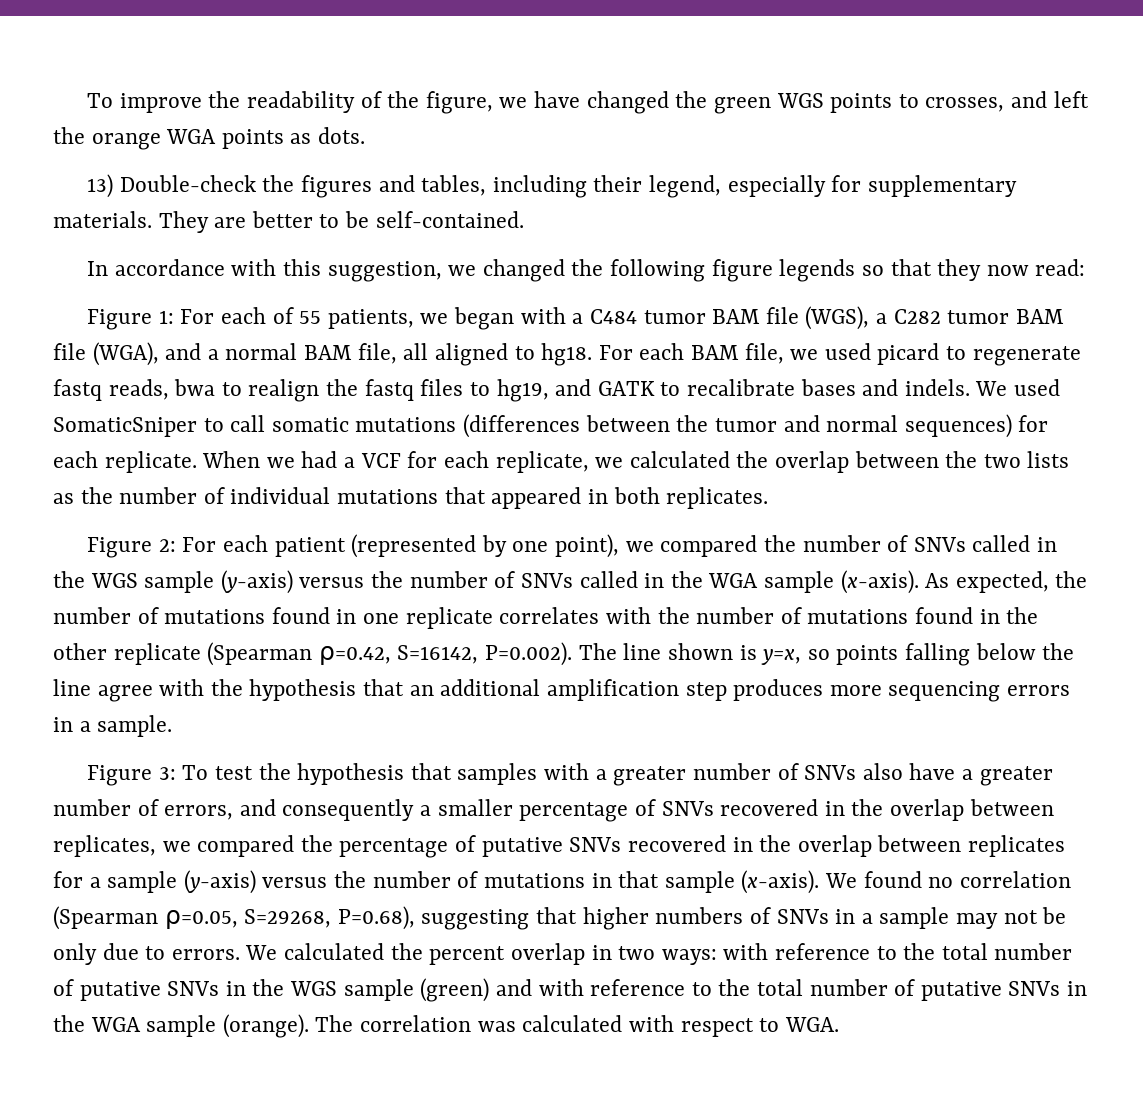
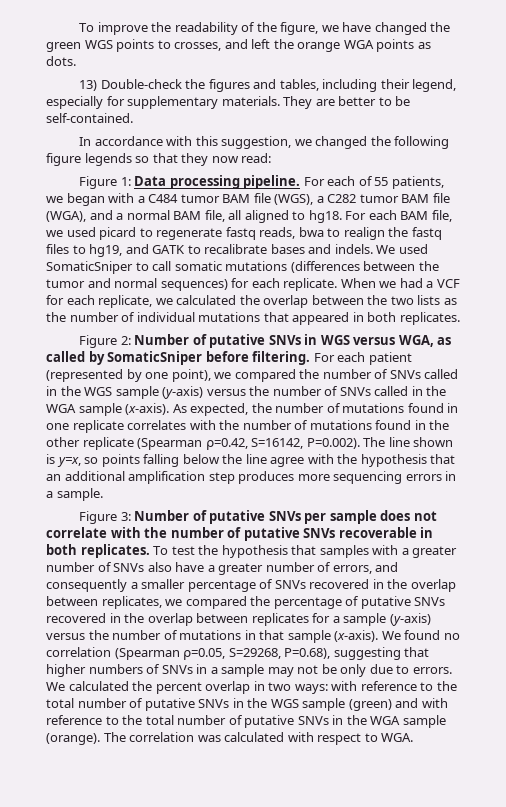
- Figure 1: For each of 55 patients, we began with a C484 tumor BAM file (WGS), a C282 tumor BAM file (WGA), and a normal BAM file, all aligned to hg18.
+ Figure 1: Data processing pipeline. For each of 55 patients, we began with a C484 tumor BAM file (WGS), a C282 tumor BAM file (WGA), and a normal BAM file, all aligned to hg18.
- Figure 2: For each patient (represented by one point), we compared the number of SNVs called in the WGS sample (y-axis) versus the number of SNVs called in the WGA sample (x-axis).
+ Figure 2: Number of putative SNVs in WGS versus WGA, as called by SomaticSniper before filtering. For each patient (represented by one point), we compared the number of SNVs called in the WGS sample (y-axis) versus the number of SNVs called in the WGA sample (x-axis).
- Figure 3: To test the hypothesis that samples with a greater number of SNVs also have a greater number of errors, and consequently a smaller percentage of SNVs recovered in the overlap between replicates, we compared the percentage of putative SNVs recovered in the overlap between replicates for a sample (y-axis) versus the number of mutations in that sample (x-axis).
+ Figure 3: Number of putative SNVs per sample does not correlate with the number of putative SNVs recoverable in both replicates. To test the hypothesis that samples with a greater number of SNVs also have a greater number of errors, and consequently a smaller percentage of SNVs recovered in the overlap between replicates, we compared the percentage of putative SNVs recovered in the overlap between replicates for a sample (y-axis) versus the number of mutations in that sample (x-axis).

